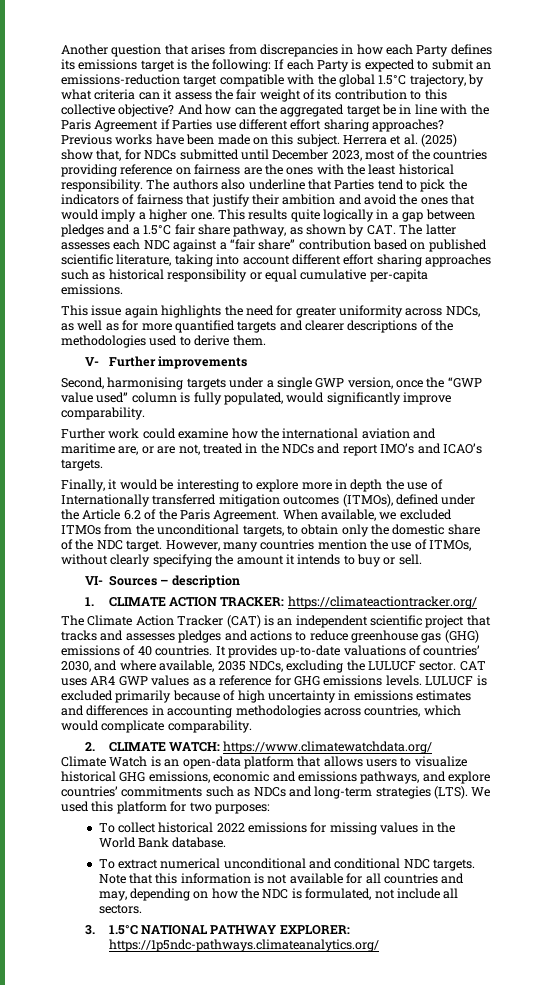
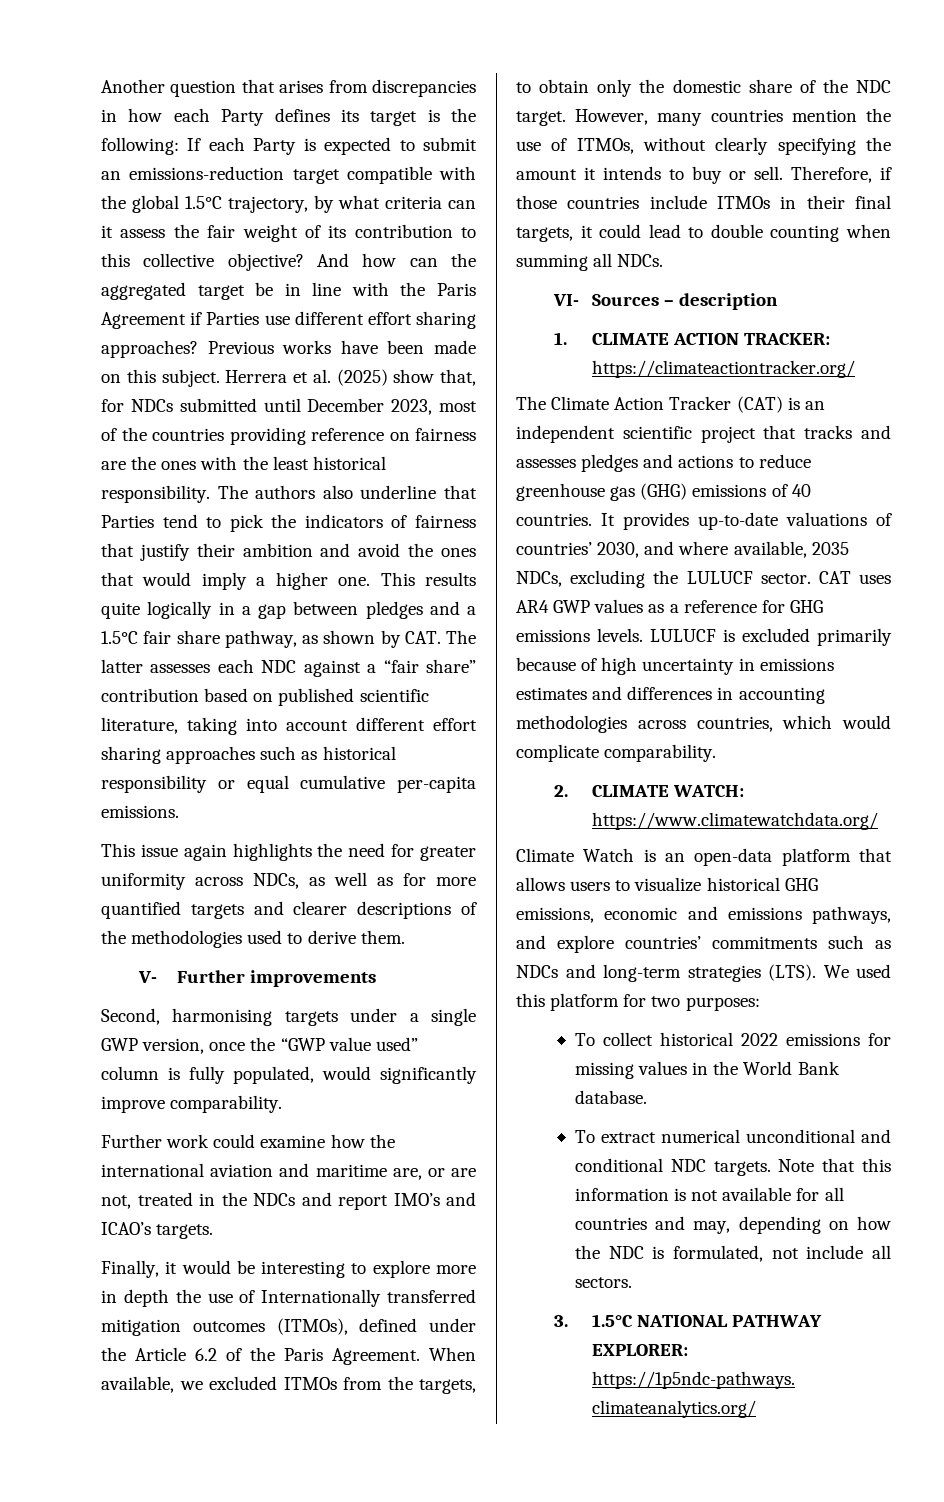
- Another question that arises from discrepancies in how each Party defines its emissions target is the following: If each Party is expected to submit an emissions-reduction target compatible with the global 1.5°C trajectory, by what criteria can it assess the fair weight of its contribution to this collective objective?
+ Another question that arises from discrepancies in how each Party defines its target is the following: If each Party is expected to submit an emissions-reduction target compatible with the global 1.5°C trajectory, by what criteria can it assess the fair weight of its contribution to this collective objective?
- When available, we excluded ITMOs from the unconditional targets, to obtain only the domestic share of the NDC target.
+ When available, we excluded ITMOs from the targets, to obtain only the domestic share of the NDC target.
+ Therefore, if those countries include ITMOs in their final targets, it could lead to double counting when summing all NDCs.

